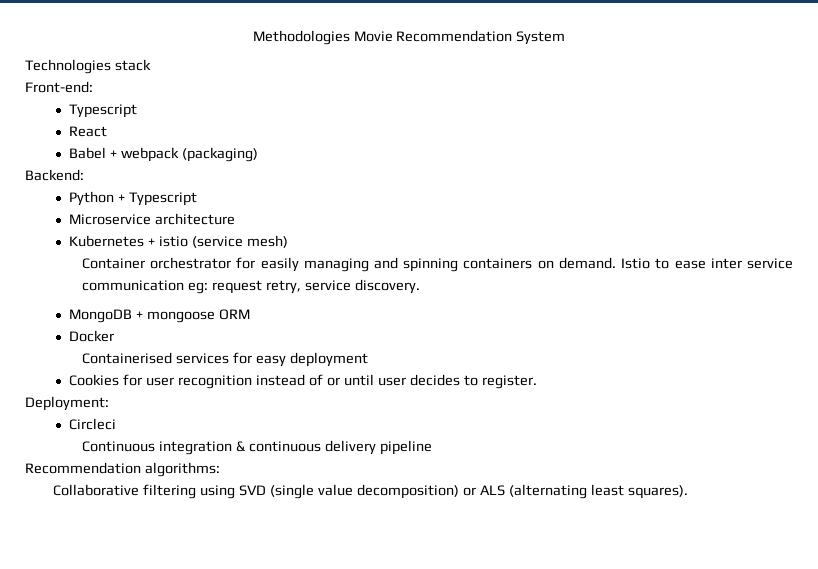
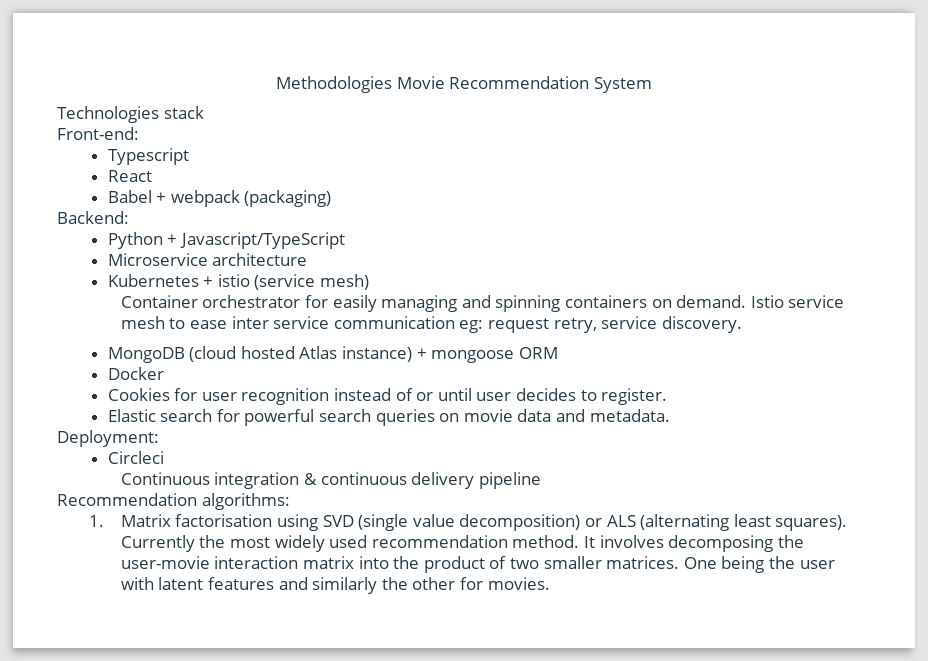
- Python + Typescript
+ Python + Javascript/TypeScript
- Istio to ease inter service communication eg: request retry, service discovery.
+ Istio service mesh to ease inter service communication eg: request retry, service discovery.
- MongoDB + mongoose ORM
+ MongoDB (cloud hosted Atlas instance) + mongoose ORM
- Containerised services for easy deployment
+ Elastic search for powerful search queries on movie data and metadata.
- Collaborative filtering using SVD (single value decomposition) or ALS (alternating least squares).
+ 1. Matrix factorisation using SVD (single value decomposition) or ALS (alternating least squares).
+ Currently the most widely used recommendation method. It involves decomposing the user-movie interaction matrix into the product of two smaller matrices. One being the user with latent features and similarly the other for movies.

